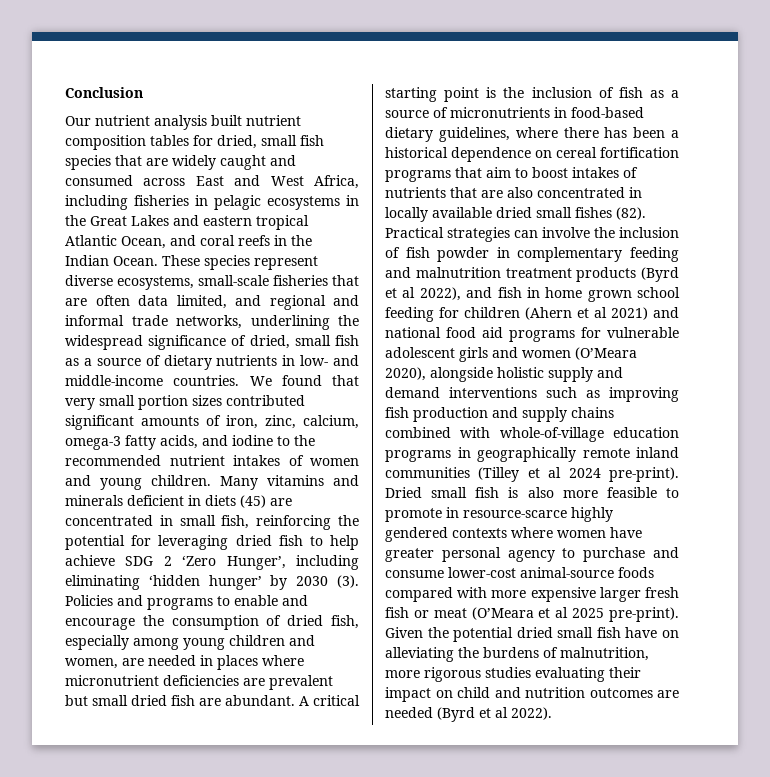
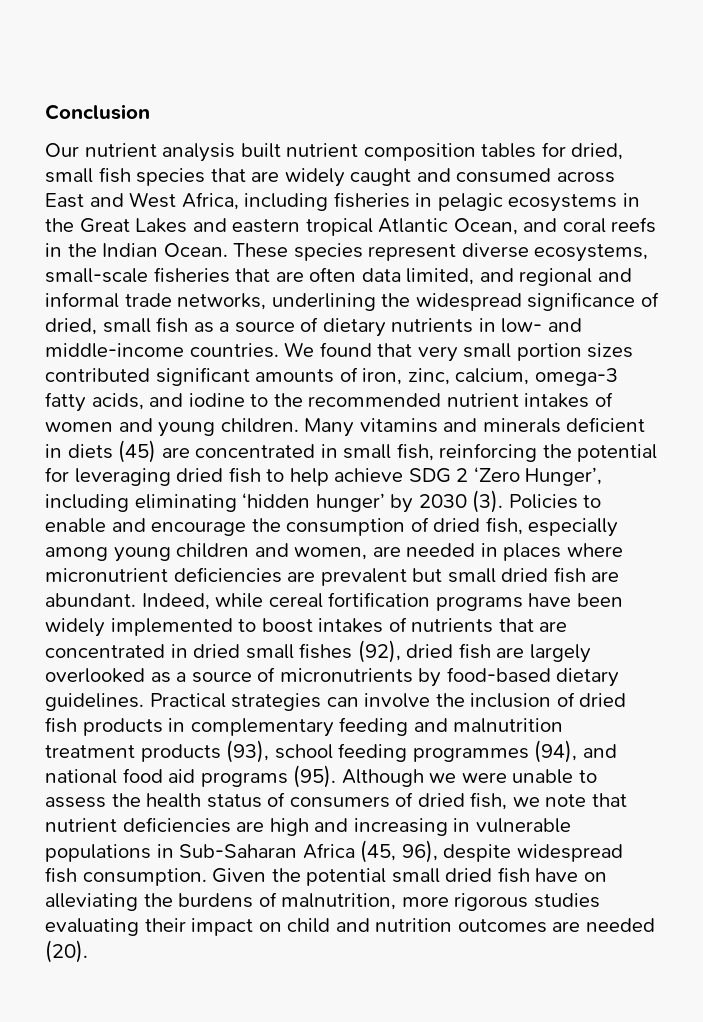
- Policies and programs to enable and encourage the consumption of dried fish, especially among young children and women, are needed in places where micronutrient deficiencies are prevalent but small dried fish are abundant.
+ Policies to enable and encourage the consumption of dried fish, especially among young children and women, are needed in places where micronutrient deficiencies are prevalent but small dried fish are abundant.
- A critical starting point is the inclusion of fish as a source of micronutrients in food-based dietary guidelines, where there has been a historical dependence on cereal fortification programs that aim to boost intakes of nutrients that are also concentrated in locally available dried small fishes (82).
+ Indeed, while cereal fortification programs have been widely implemented to boost intakes of nutrients that are concentrated in dried small fishes (92), dried fish are largely overlooked as a source of micronutrients by food-based dietary guidelines.
- Practical strategies can involve the inclusion of fish powder in complementary feeding and malnutrition treatment products (Byrd et al 2022), and fish in home grown school feeding for children (Ahern et al 2021) and national food aid programs for vulnerable adolescent girls and women (O’Meara 2020), alongside holistic supply and demand interventions such as improving fish production and supply chains combined with whole-of-village education programs in geographically remote inland communities (Tilley et al 2024 pre-print). Dried small fish is also more feasible to promote in resource-scarce highly gendered contexts where women have greater personal agency to purchase and consume lower-cost animal-source foods compared with more expensive larger fresh fish or meat (O’Meara et al 2025 pre-print).
+ Practical strategies can involve the inclusion of dried fish products in complementary feeding and malnutrition treatment products (93), school feeding programmes (94), and national food aid programs (95). Although we were unable to assess the health status of consumers of dried fish, we note that nutrient deficiencies are high and increasing in vulnerable populations in Sub-Saharan Africa (45, 96), despite widespread fish consumption.
- Given the potential dried small fish have on alleviating the burdens of malnutrition, more rigorous studies evaluating their impact on child and nutrition outcomes are needed (Byrd et al 2022).
+ Given the potential small dried fish have on alleviating the burdens of malnutrition, more rigorous studies evaluating their impact on child and nutrition outcomes are needed (20).

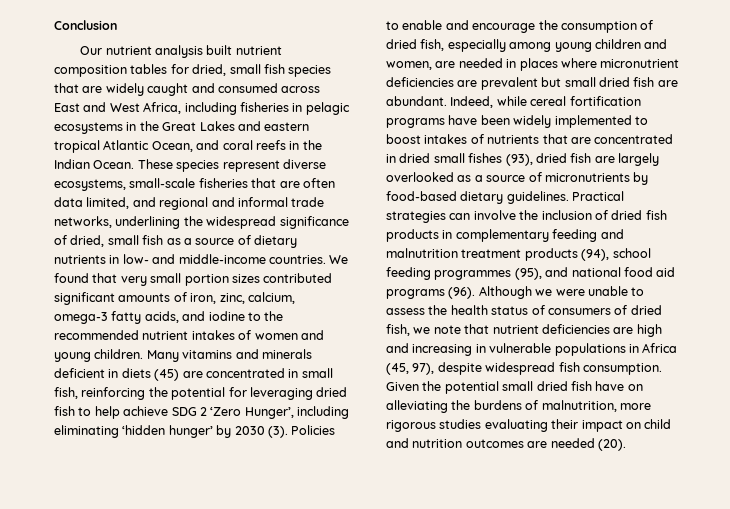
- Indeed, while cereal fortification programs have been widely implemented to boost intakes of nutrients that are concentrated in dried small fishes (92), dried fish are largely overlooked as a source of micronutrients by food-based dietary guidelines.
+ Indeed, while cereal fortification programs have been widely implemented to boost intakes of nutrients that are concentrated in dried small fishes (93), dried fish are largely overlooked as a source of micronutrients by food-based dietary guidelines.
- Practical strategies can involve the inclusion of dried fish products in complementary feeding and malnutrition treatment products (93), school feeding programmes (94), and national food aid programs (95).
+ Practical strategies can involve the inclusion of dried fish products in complementary feeding and malnutrition treatment products (94), school feeding programmes (95), and national food aid programs (96).
- Although we were unable to assess the health status of consumers of dried fish, we note that nutrient deficiencies are high and increasing in vulnerable populations in Sub-Saharan Africa (45, 96), despite widespread fish consumption.
+ Although we were unable to assess the health status of consumers of dried fish, we note that nutrient deficiencies are high and increasing in vulnerable populations in Africa (45, 97), despite widespread fish consumption.

